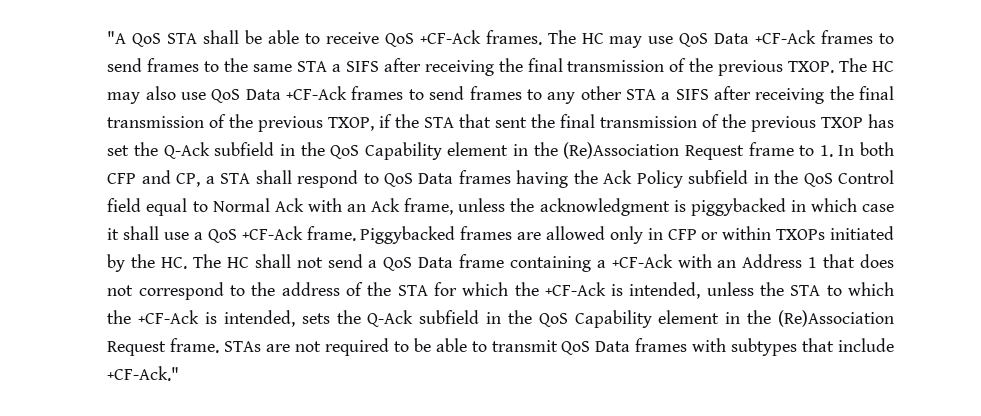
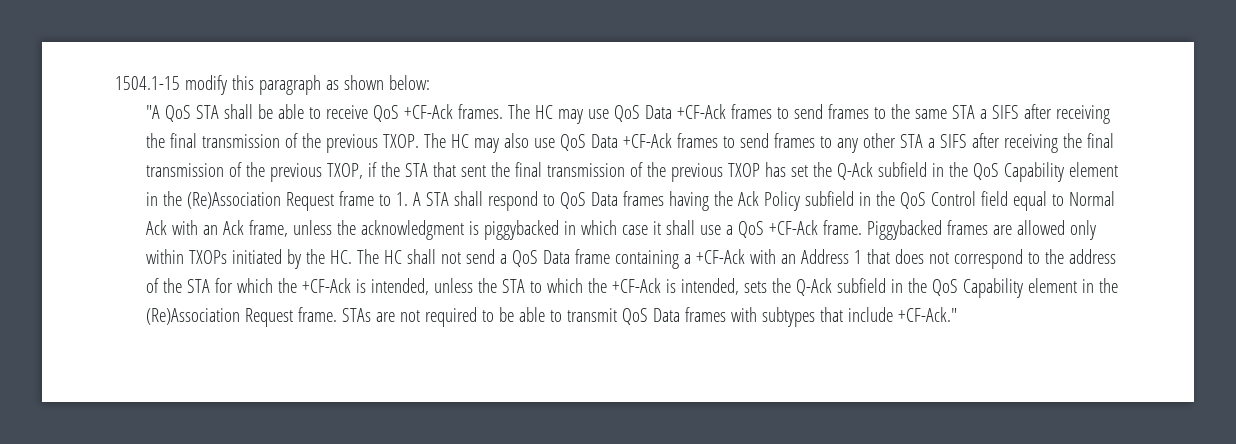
+ 1504.1-15 modify this paragraph as shown below:
- The HC may also use QoS Data +CF-Ack frames to send frames to any other STA a SIFS after receiving the final transmission of the previous TXOP, if the STA that sent the final transmission of the previous TXOP has set the Q-Ack subfield in the QoS Capability element in the (Re)Association Request frame to 1. In both CFP and CP, a STA shall respond to QoS Data frames having the Ack Policy subfield in the QoS Control field equal to Normal Ack with an Ack frame, unless the acknowledgment is piggybacked in which case it shall use a QoS +CF-Ack frame.
+ The HC may also use QoS Data +CF-Ack frames to send frames to any other STA a SIFS after receiving the final transmission of the previous TXOP, if the STA that sent the final transmission of the previous TXOP has set the Q-Ack subfield in the QoS Capability element in the (Re)Association Request frame to 1. A STA shall respond to QoS Data frames having the Ack Policy subfield in the QoS Control field equal to Normal Ack with an Ack frame, unless the acknowledgment is piggybacked in which case it shall use a QoS +CF-Ack frame.
- Piggybacked frames are allowed only in CFP or within TXOPs initiated by the HC. The HC shall not send a QoS Data frame containing a +CF-Ack with an Address 1 that does not correspond to the address of the STA for which the +CF-Ack is intended, unless the STA to which the +CF-Ack is intended, sets the Q-Ack subfield in the QoS Capability element in the (Re)Association Request frame.
+ Piggybacked frames are allowed only within TXOPs initiated by the HC. The HC shall not send a QoS Data frame containing a +CF-Ack with an Address 1 that does not correspond to the address of the STA for which the +CF-Ack is intended, unless the STA to which the +CF-Ack is intended, sets the Q-Ack subfield in the QoS Capability element in the (Re)Association Request frame.

